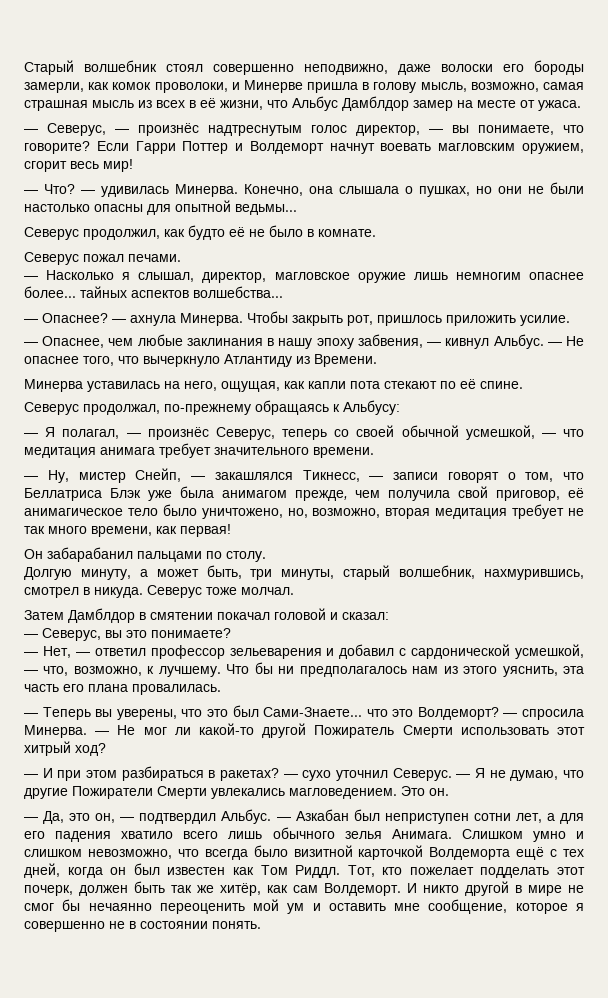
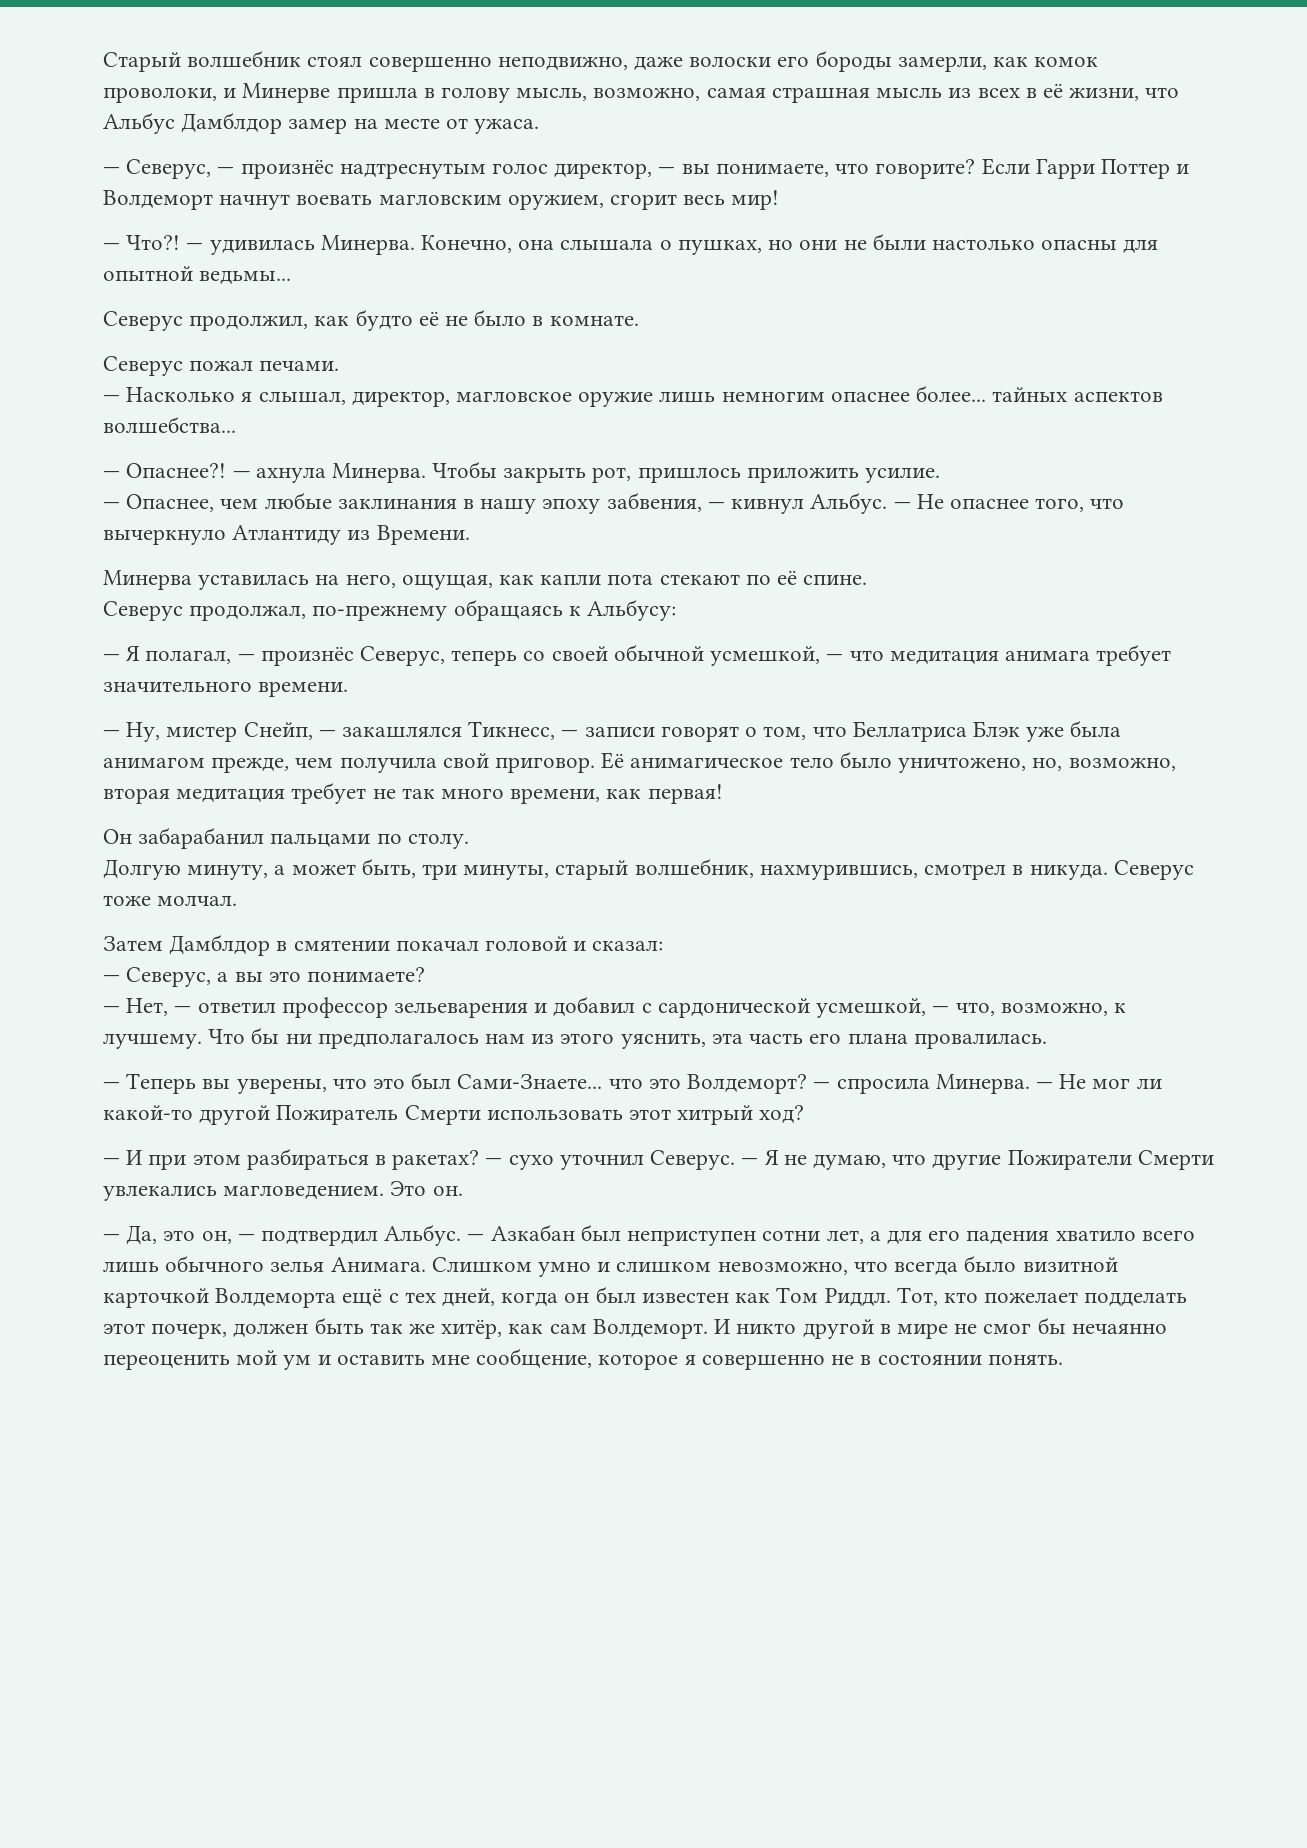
- — Что?
+ — Что?!
- — Опаснее?
+ — Опаснее?!
- — Ну, мистер Снейп, — закашлялся Тикнесс, — записи говорят о том, что Беллатриса Блэк уже была анимагом прежде, чем получила свой приговор, её анимагическое тело было уничтожено, но, возможно, вторая медитация требует не так много времени, как первая!
+ — Ну, мистер Снейп, — закашлялся Тикнесс, — записи говорят о том, что Беллатриса Блэк уже была анимагом прежде, чем получила свой приговор. Её анимагическое тело было уничтожено, но, возможно, вторая медитация требует не так много времени, как первая!
- — Северус, вы это понимаете?
+ — Северус, а вы это понимаете?

